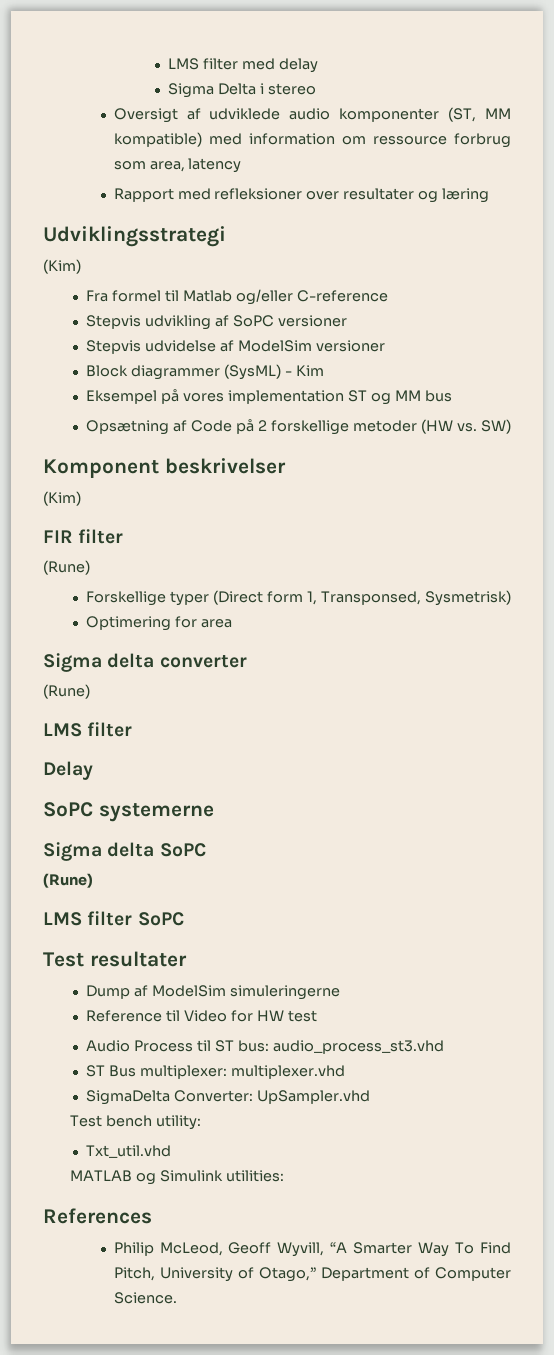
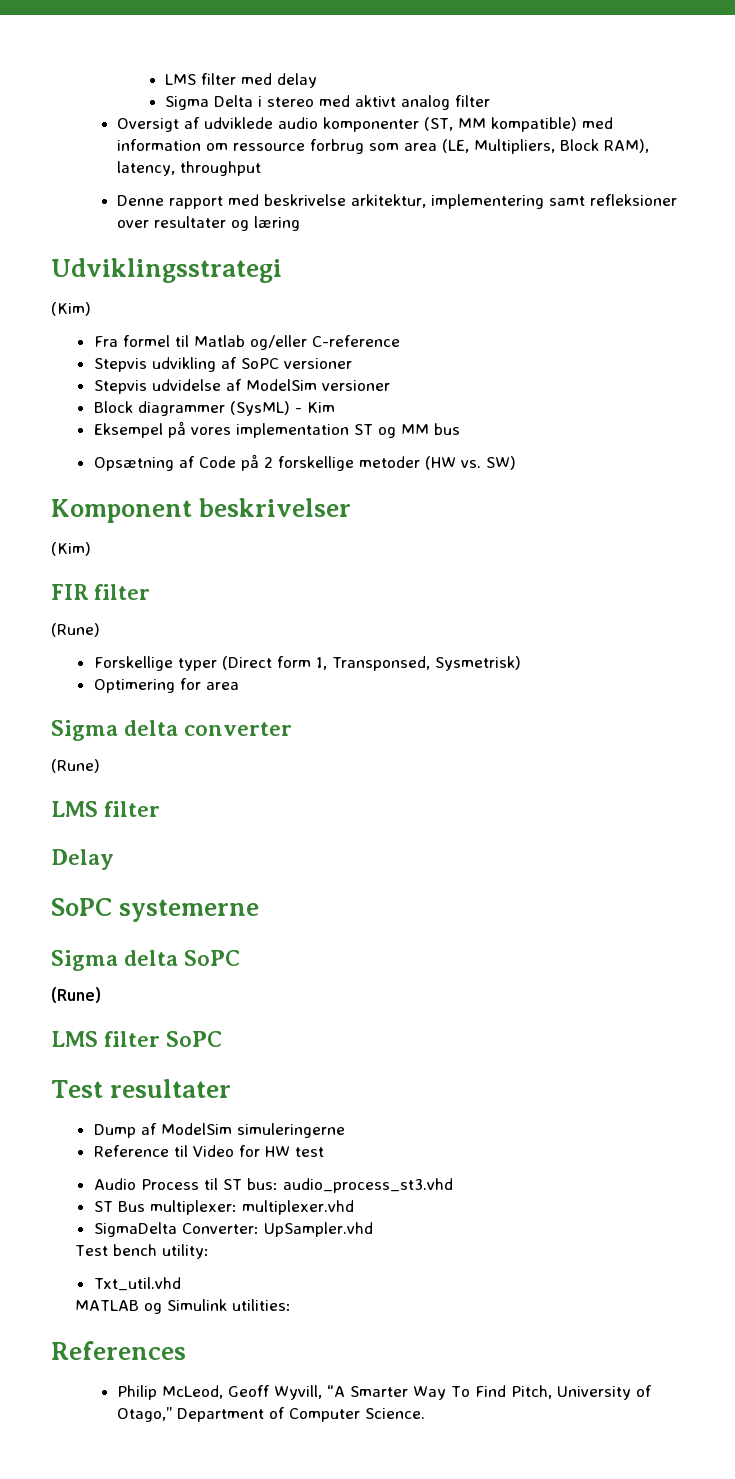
- Sigma Delta i stereo
+ Sigma Delta i stereo med aktivt analog filter
- Oversigt af udviklede audio komponenter (ST, MM kompatible) med information om ressource forbrug som area, latency
- Rapport med refleksioner over resultater og læring
+ Oversigt af udviklede audio komponenter (ST, MM kompatible) med information om ressource forbrug som area (LE, Multipliers, Block RAM), latency, throughput
+ Denne rapport med beskrivelse arkitektur, implementering samt refleksioner over resultater og læring

